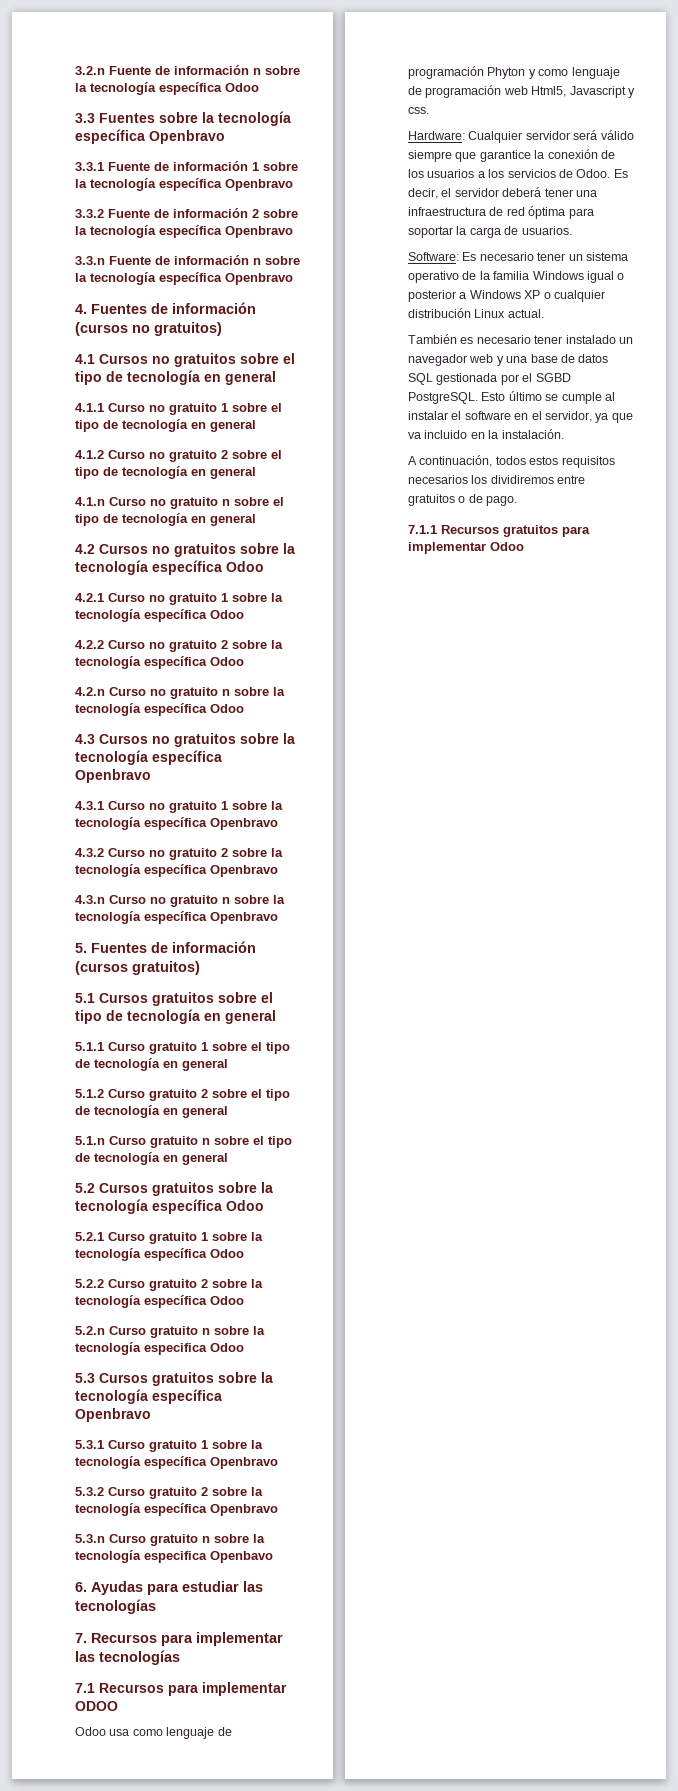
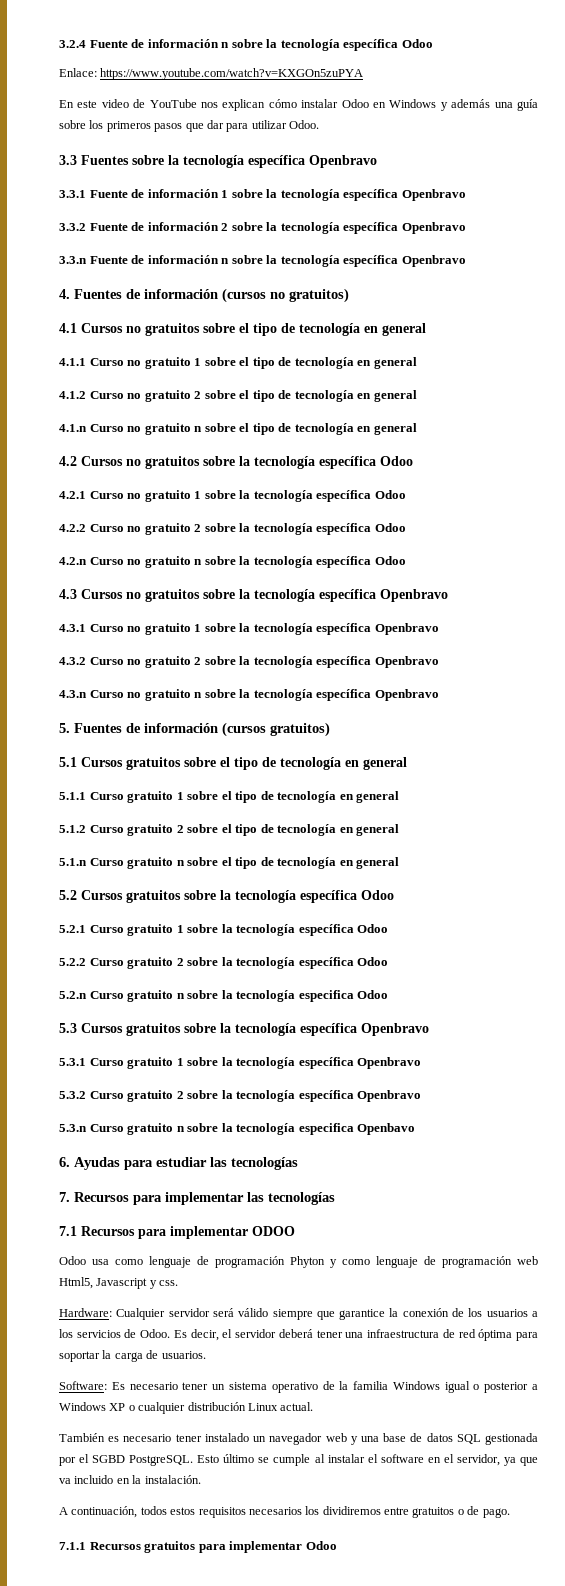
- 3.2.n Fuente de información n sobre la tecnología específica Odoo
+ 3.2.4 Fuente de información n sobre la tecnología específica Odoo
+ Enlace: https://www.youtube.com/watch?v=KXGOn5zuPYA
+ En este video de YouTube nos explican cómo instalar Odoo en Windows y además una guía sobre los primeros pasos que dar para utilizar Odoo.

